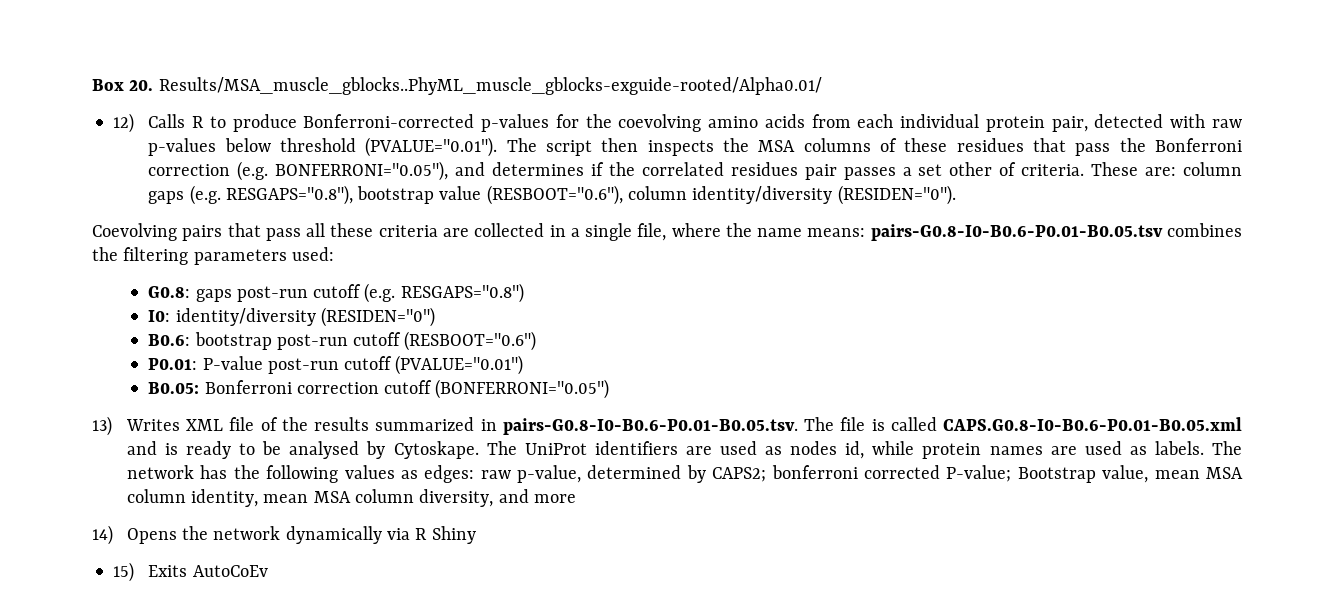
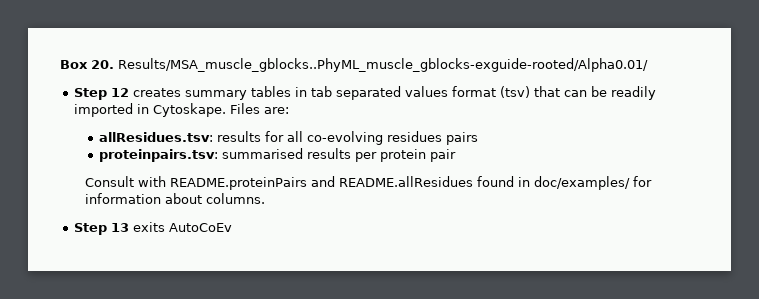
- 12) Calls R to produce Bonferroni-corrected p-values for the coevolving amino acids from each individual protein pair, detected with raw p-values below threshold (PVALUE="0.01"). The script then inspects the MSA columns of these residues that pass the Bonferroni correction (e.g. BONFERRONI="0.05"), and determines if the correlated residues pair passes a set other of criteria. These are: column gaps (e.g. RESGAPS="0.8"), bootstrap value (RESBOOT="0.6"), column identity/diversity (RESIDEN="0").
- Coevolving pairs that pass all these criteria are collected in a single file, where the name means: pairs-G0.8-I0-B0.6-P0.01-B0.05.tsv combines the filtering parameters used:
- G0.8: gaps post-run cutoff (e.g. RESGAPS="0.8")
- I0: identity/diversity (RESIDEN="0")
- B0.6: bootstrap post-run cutoff (RESBOOT="0.6")
- P0.01: P-value post-run cutoff (PVALUE="0.01")
- B0.05: Bonferroni correction cutoff (BONFERRONI="0.05")
- 13) Writes XML file of the results summarized in pairs-G0.8-I0-B0.6-P0.01-B0.05.tsv. The file is called CAPS.G0.8-I0-B0.6-P0.01-B0.05.xml and is ready to be analysed by Cytoskape. The UniProt identifiers are used as nodes id, while protein names are used as labels. The network has the following values as edges: raw p-value, determined by CAPS2; bonferroni corrected P-value; Bootstrap value, mean MSA column identity, mean MSA column diversity, and more
- 14) Opens the network dynamically via R Shiny
- 15) Exits AutoCoEv
+ Step 12 creates summary tables in tab separated values format (tsv) that can be readily imported in Cytoskape. Files are:
+ allResidues.tsv: results for all co-evolving residues pairs
+ proteinpairs.tsv: summarised results per protein pair
+ Consult with README.proteinPairs and README.allResidues found in doc/examples/ for information about columns.
+ Step 13 exits AutoCoEv

